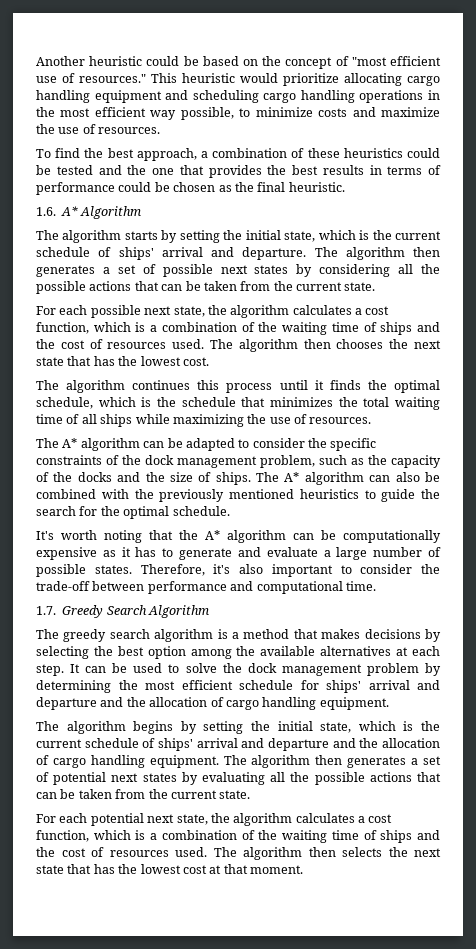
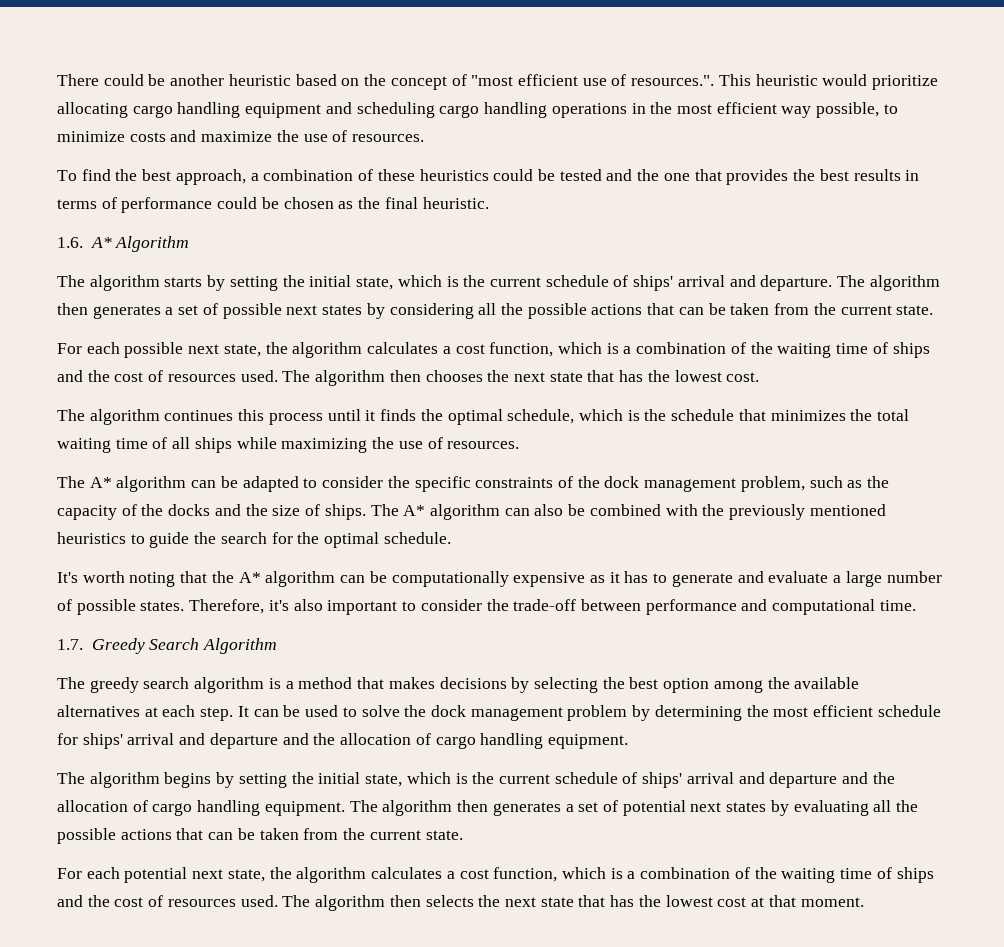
- Another heuristic could be based on the concept of "most efficient use of resources." This heuristic would prioritize allocating cargo handling equipment and scheduling cargo handling operations in the most efficient way possible, to minimize costs and maximize the use of resources.
+ There could be another heuristic based on the concept of "most efficient use of resources.". This heuristic would prioritize allocating cargo handling equipment and scheduling cargo handling operations in the most efficient way possible, to minimize costs and maximize the use of resources.

